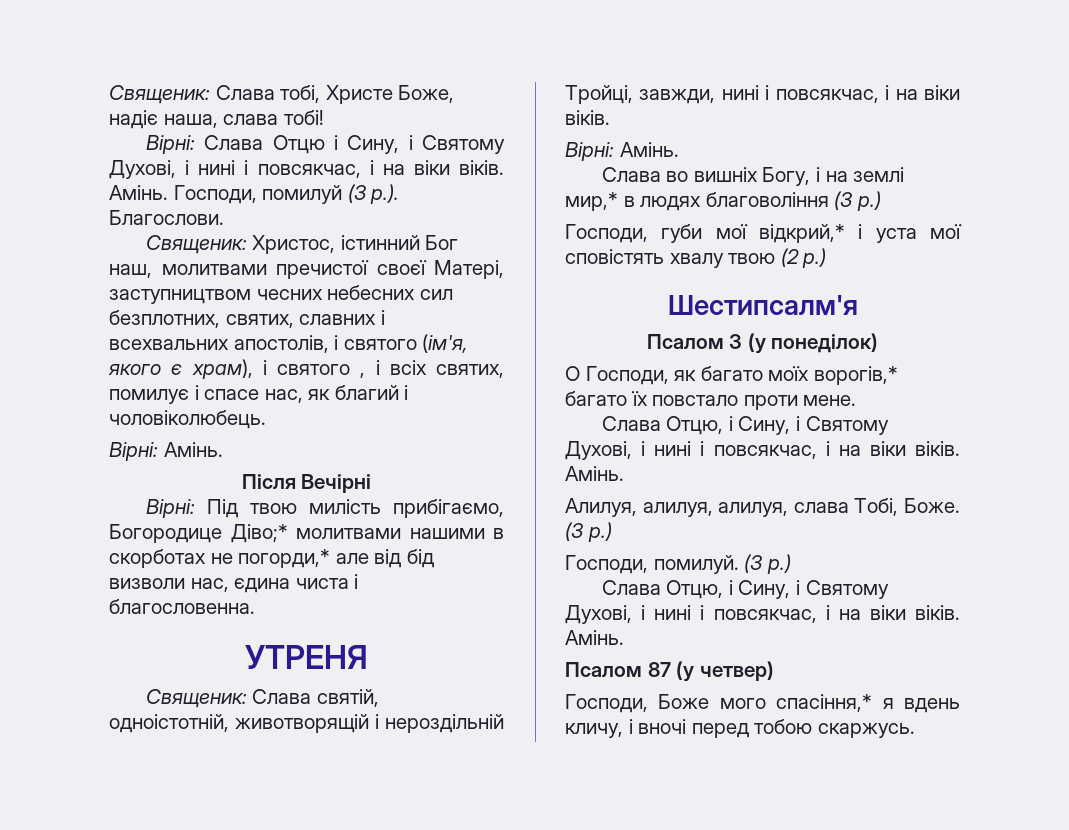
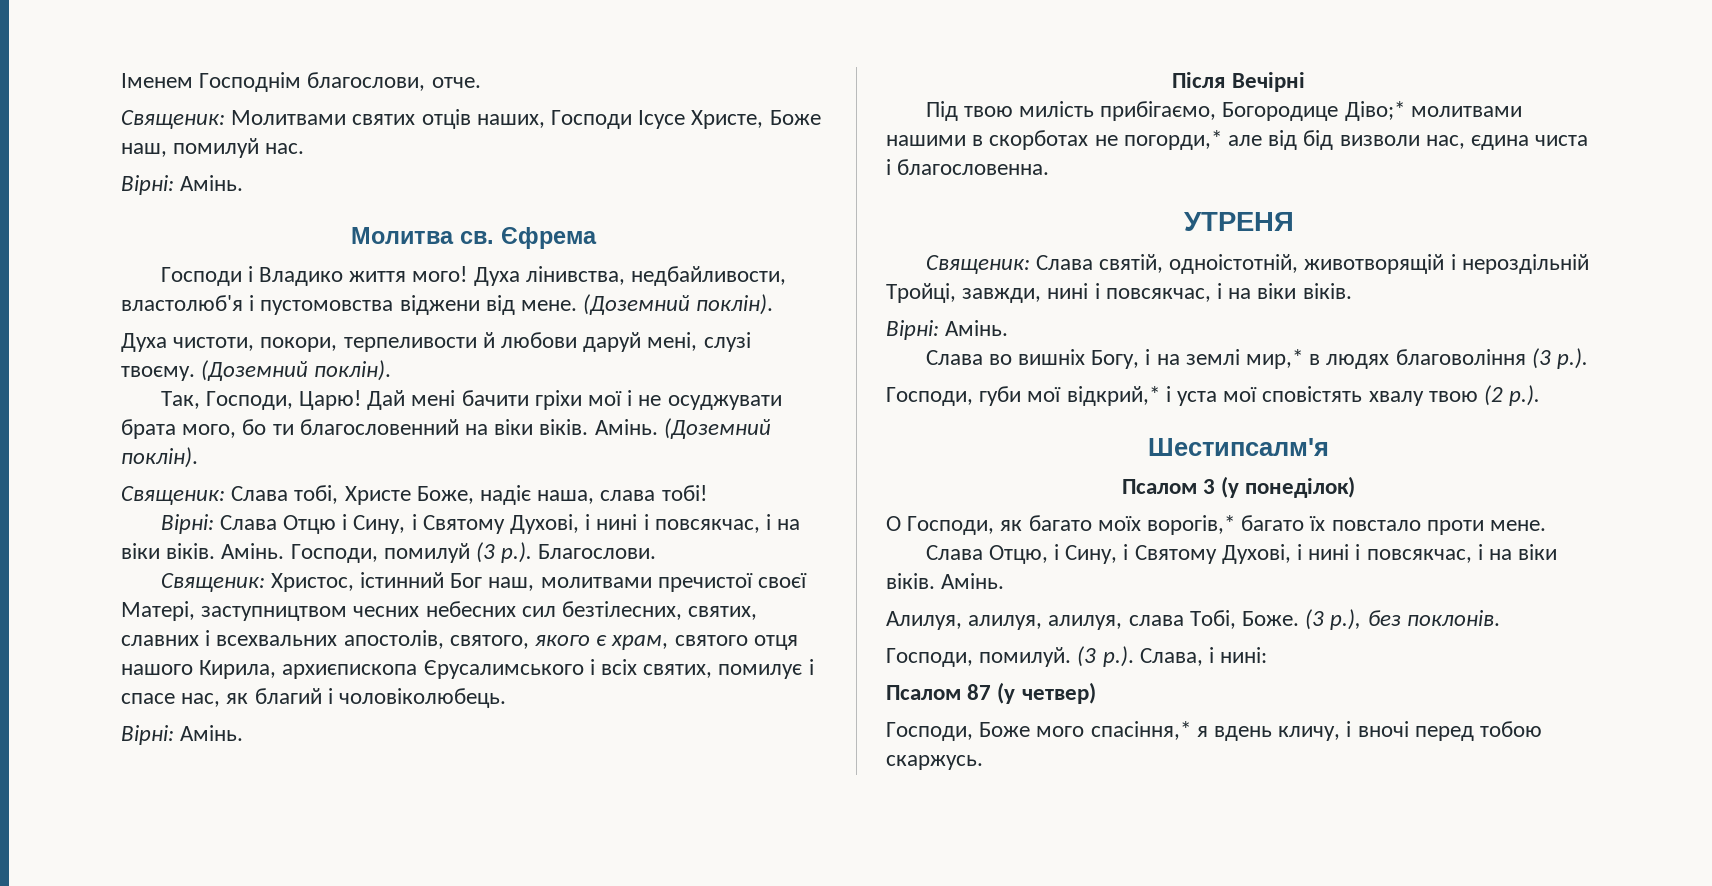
+ Іменем Господнім благослови, отче.
+ Священик: Молитвами святих отців наших, Господи Ісусе Христе, Боже наш, помилуй нас.
+ Вірні: Амінь.
+ Молитва св. Єфрема
+ Господи і Владико життя мого! Духа лінивства, недбайливости, властолюб'я і пустомовства віджени від мене. (Доземний поклін).
+ Духа чистоти, покори, терпеливости й любови даруй мені, слузі твоєму. (Доземний поклін).
+ Так, Господи, Царю! Дай мені бачити гріхи мої і не осуджувати брата мого, бо ти благословенний на віки віків. Амінь. (Доземний поклін).
- Священик: Христос, істинний Бог наш, молитвами пречистої своєї Матері, заступництвом чесних небесних сил безплотних, святих, славних і всехвальних апостолів, і святого (ім'я, якого є храм), і святого , і всіх святих, помилує і спасе нас, як благий і чоловіколюбець.
+ Священик: Христос, істинний Бог наш, молитвами пречистої своєї Матері, заступництвом чесних небесних сил безтілесних, святих, славних і всехвальних апостолів, святого, якого є храм, святого отця нашого Кирила, архиєпископа Єрусалимського і всіх святих, помилує і спасе нас, як благий і чоловіколюбець.
- Вірні: Під твою милість прибігаємо, Богородице Діво;* молитвами нашими в скорботах не погорди,* але від бід визволи нас, єдина чиста і благословенна.
+ Під твою милість прибігаємо, Богородице Діво;* молитвами нашими в скорботах не погорди,* але від бід визволи нас, єдина чиста і благословенна.
- Слава во вишніх Богу, і на землі мир,* в людях благовоління (3 р.)
+ Слава во вишніх Богу, і на землі мир,* в людях благовоління (3 р.).
- Господи, губи мої відкрий,* і уста мої сповістять хвалу твою (2 р.)
+ Господи, губи мої відкрий,* і уста мої сповістять хвалу твою (2 р.).
- Алилуя, алилуя, алилуя, слава Тобі, Боже. (3 р.)
+ Алилуя, алилуя, алилуя, слава Тобі, Боже. (3 р.), без поклонів.
- Господи, помилуй. (3 р.)
- Слава Отцю, і Сину, і Святому Духові, і нині і повсякчас, і на віки віків. Амінь.
+ Господи, помилуй. (3 р.). Слава, і нині:

